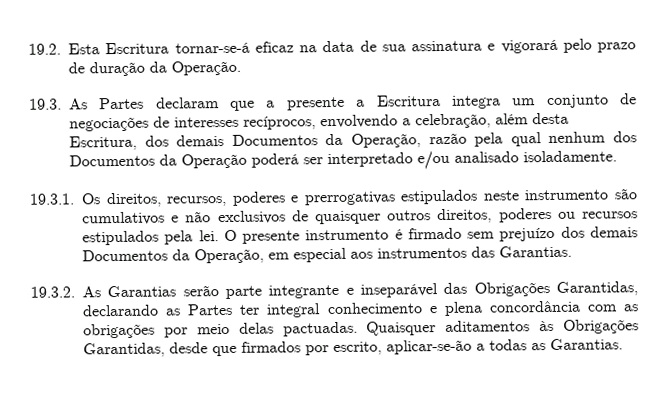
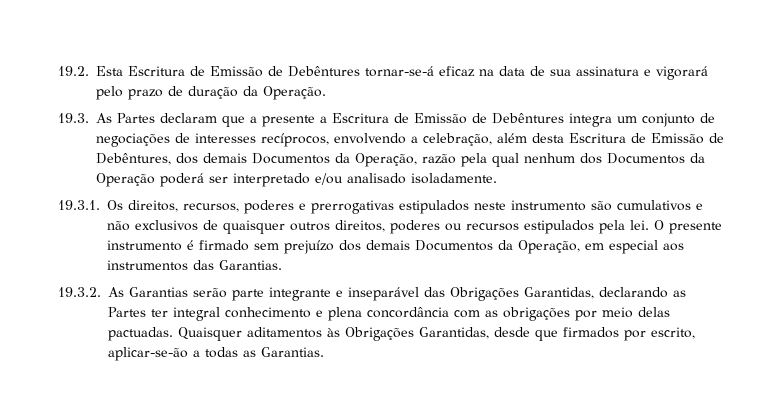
- 19.2. Esta Escritura tornar-se-á eficaz na data de sua assinatura e vigorará pelo prazo de duração da Operação.
+ 19.2. Esta Escritura de Emissão de Debêntures tornar-se-á eficaz na data de sua assinatura e vigorará pelo prazo de duração da Operação.
- 19.3. As Partes declaram que a presente a Escritura integra um conjunto de negociações de interesses recíprocos, envolvendo a celebração, além desta Escritura, dos demais Documentos da Operação, razão pela qual nenhum dos Documentos da Operação poderá ser interpretado e/ou analisado isoladamente.
+ 19.3. As Partes declaram que a presente a Escritura de Emissão de Debêntures integra um conjunto de negociações de interesses recíprocos, envolvendo a celebração, além desta Escritura de Emissão de Debêntures, dos demais Documentos da Operação, razão pela qual nenhum dos Documentos da Operação poderá ser interpretado e/ou analisado isoladamente.

